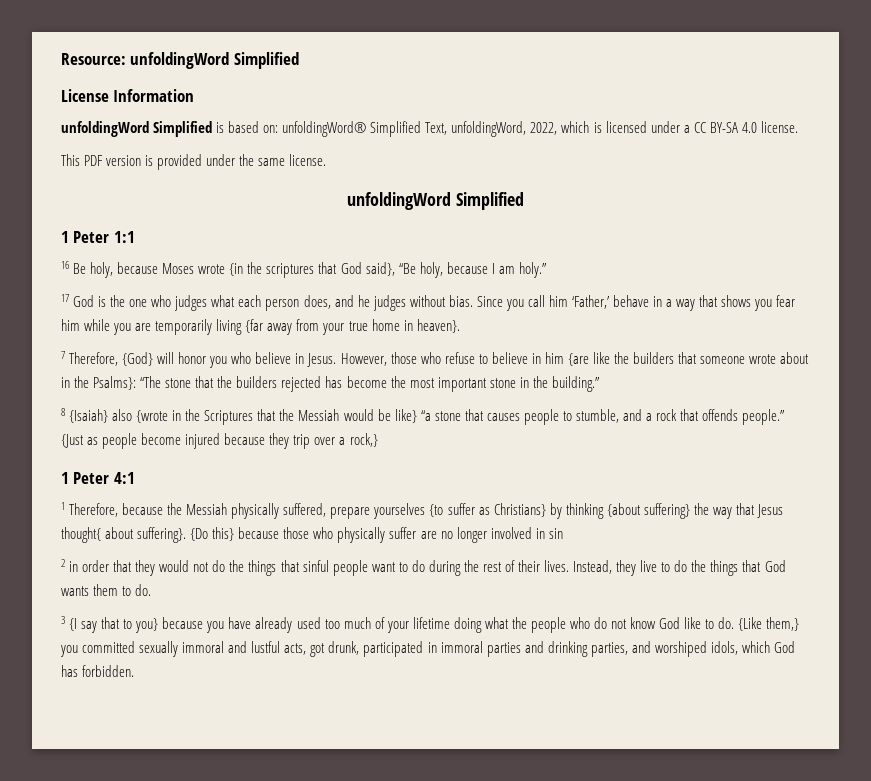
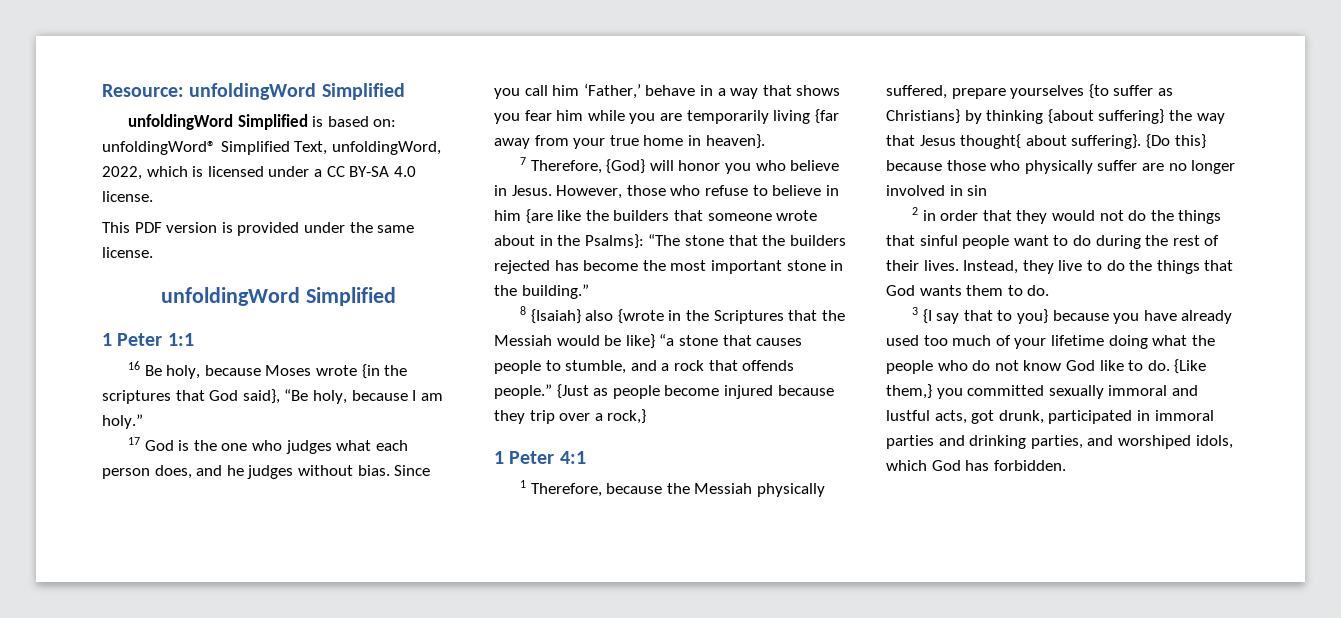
- License Information

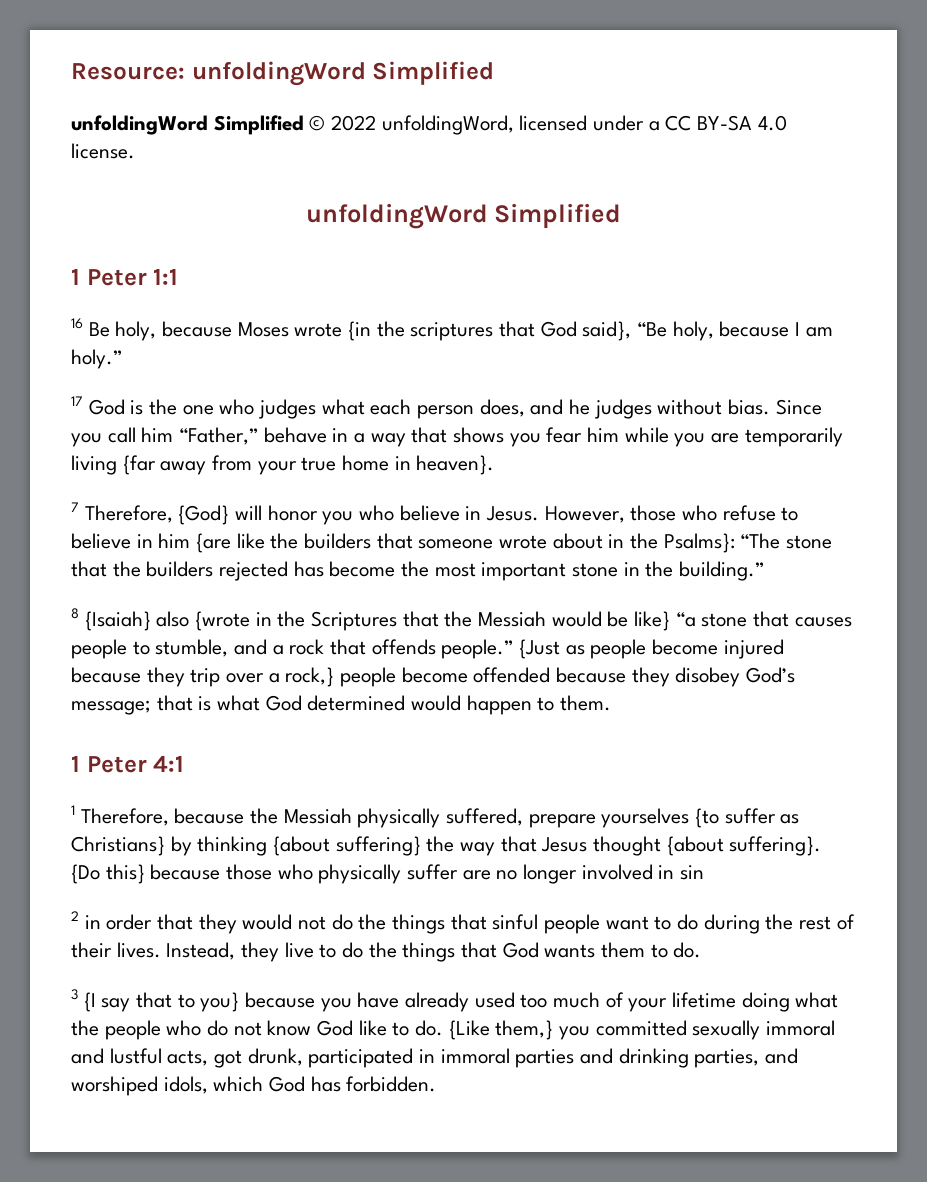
- unfoldingWord Simplified is based on: unfoldingWord® Simplified Text, unfoldingWord, 2022, which is licensed under a CC BY-SA 4.0 license.
+ unfoldingWord Simplified © 2022 unfoldingWord, licensed under a CC BY-SA 4.0 license.
- This PDF version is provided under the same license.
- Since you call him ‘Father,’ behave in a way that shows you fear him while you are temporarily living {far away from your true home in heaven}.
+ Since you call him “Father,” behave in a way that shows you fear him while you are temporarily living {far away from your true home in heaven}.
- {Just as people become injured because they trip over a rock,}
+ {Just as people become injured because they trip over a rock,} people become offended because they disobey God’s message; that is what God determined would happen to them.
- 1 Therefore, because the Messiah physically suffered, prepare yourselves {to suffer as Christians} by thinking {about suffering} the way that Jesus thought{ about suffering}.
+ 1 Therefore, because the Messiah physically suffered, prepare yourselves {to suffer as Christians} by thinking {about suffering} the way that Jesus thought {about suffering}.

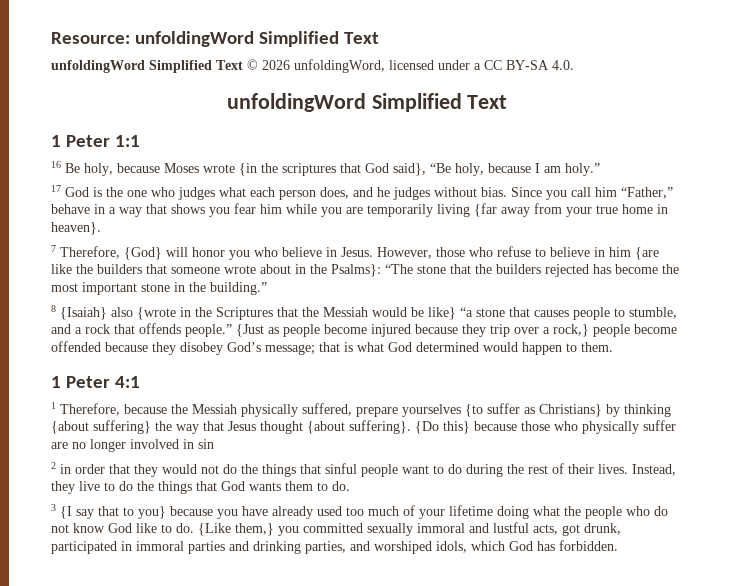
- Resource: unfoldingWord Simplified
- unfoldingWord Simplified © 2022 unfoldingWord, licensed under a CC BY-SA 4.0 license.
- unfoldingWord Simplified
+ Resource: unfoldingWord Simplified Text
+ unfoldingWord Simplified Text © 2026 unfoldingWord, licensed under a CC BY-SA 4.0.
+ unfoldingWord Simplified Text

